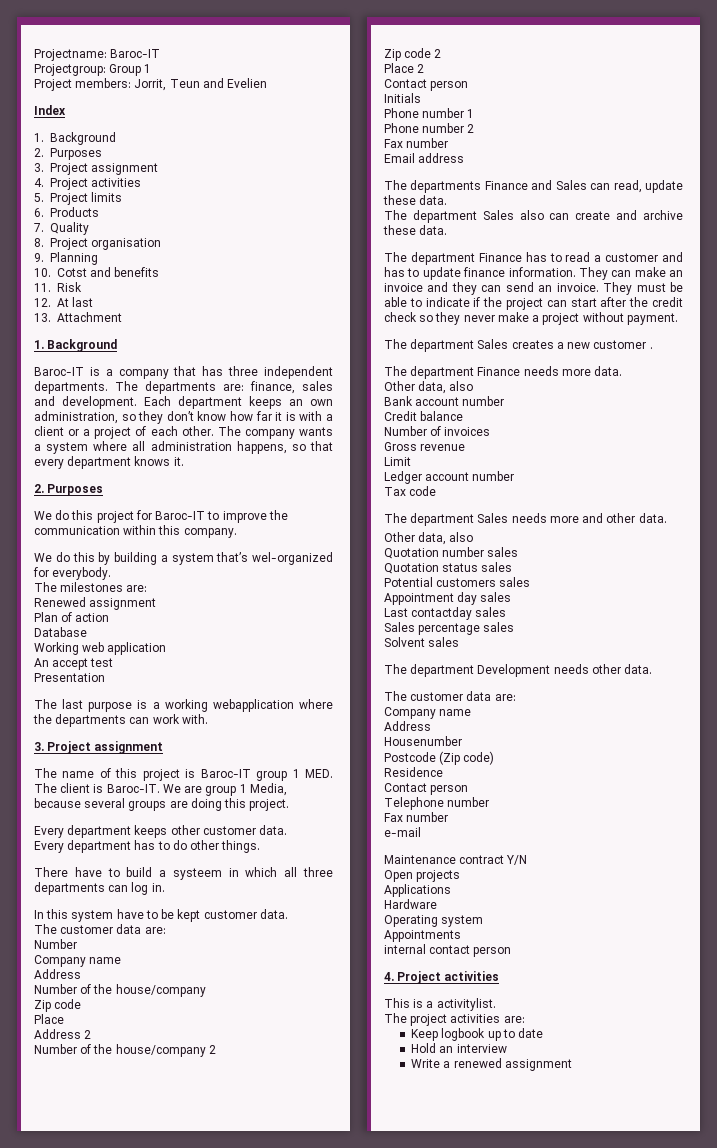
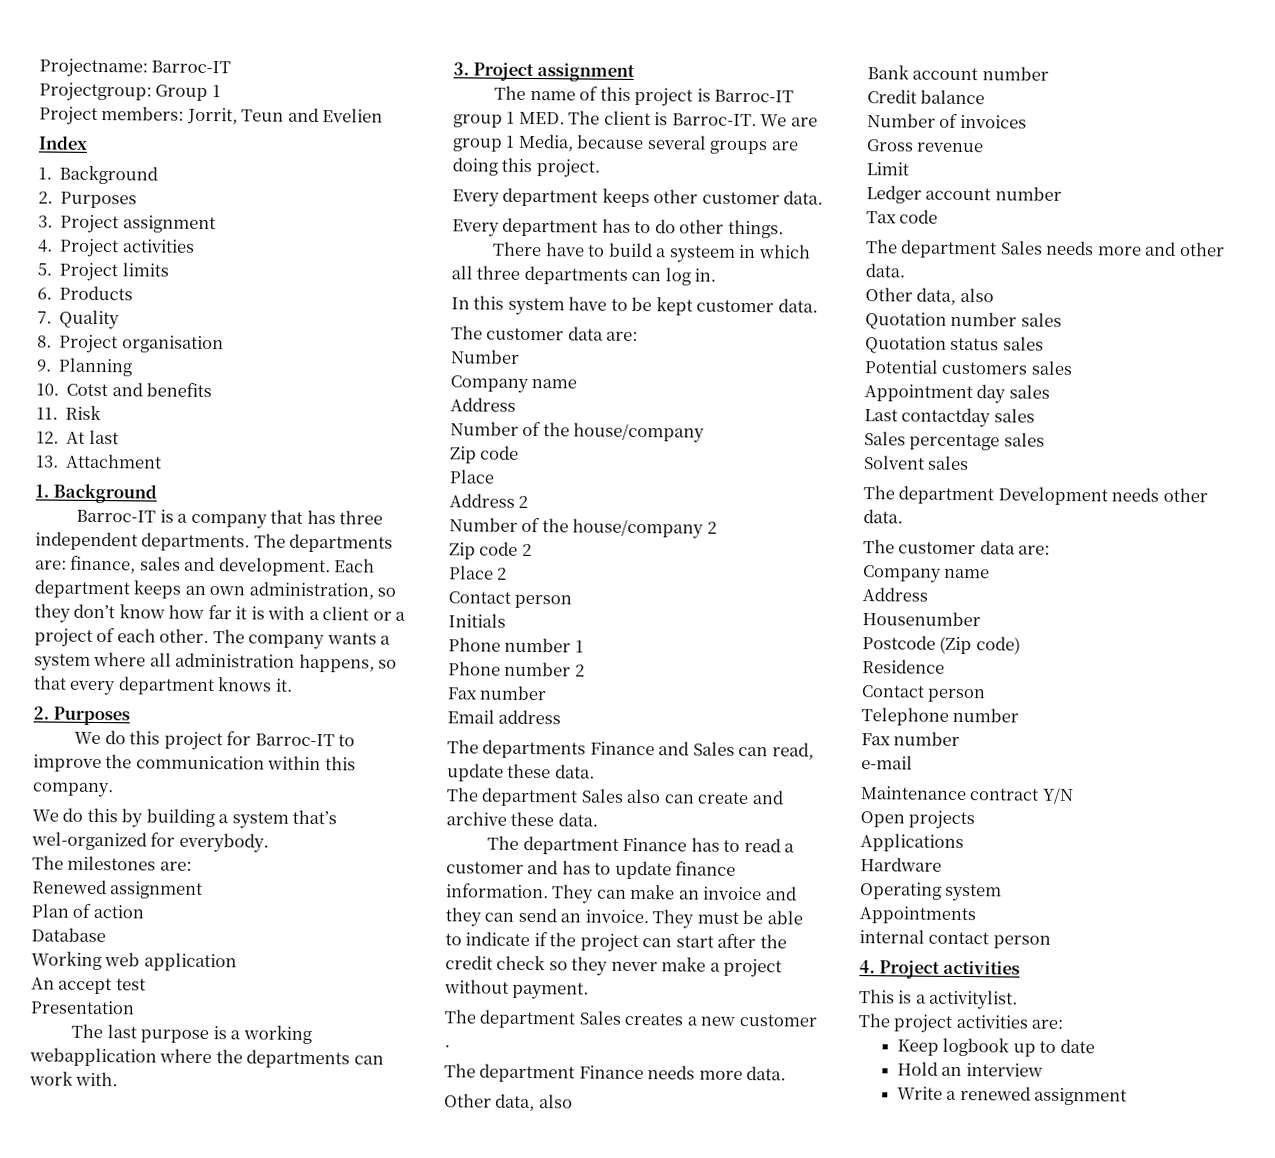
- Projectname: Baroc-IT
+ Projectname: Barroc-IT
- Baroc-IT is a company that has three independent departments.
+ Barroc-IT is a company that has three independent departments.
- We do this project for Baroc-IT to improve the communication within this company.
+ We do this project for Barroc-IT to improve the communication within this company.
- The name of this project is Baroc-IT group 1 MED. The client is Baroc-IT.
+ The name of this project is Barroc-IT group 1 MED. The client is Barroc-IT.

